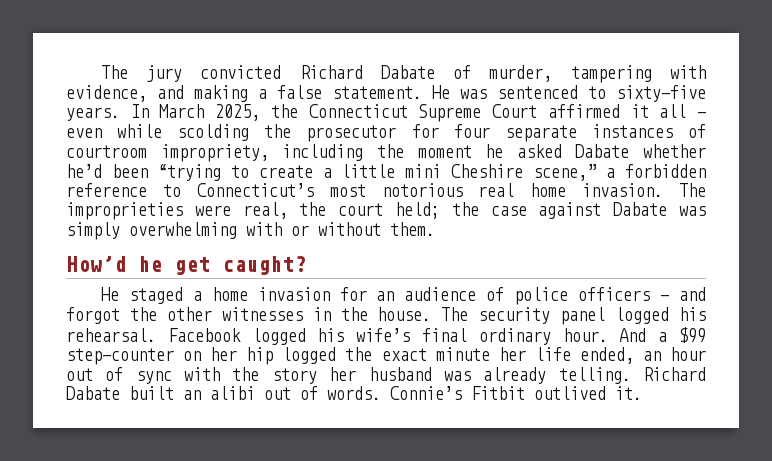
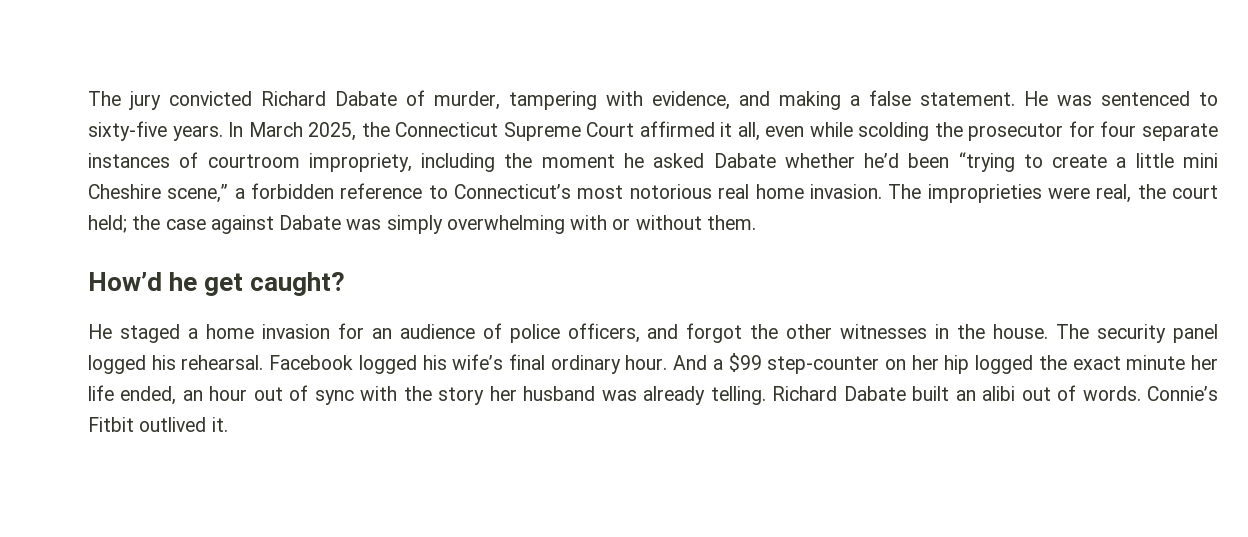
- In March 2025, the Connecticut Supreme Court affirmed it all — even while scolding the prosecutor for four separate instances of courtroom impropriety, including the moment he asked Dabate whether he’d been “trying to create a little mini Cheshire scene,” a forbidden reference to Connecticut’s most notorious real home invasion.
+ In March 2025, the Connecticut Supreme Court affirmed it all, even while scolding the prosecutor for four separate instances of courtroom impropriety, including the moment he asked Dabate whether he’d been “trying to create a little mini Cheshire scene,” a forbidden reference to Connecticut’s most notorious real home invasion.
- He staged a home invasion for an audience of police officers — and forgot the other witnesses in the house.
+ He staged a home invasion for an audience of police officers, and forgot the other witnesses in the house.

